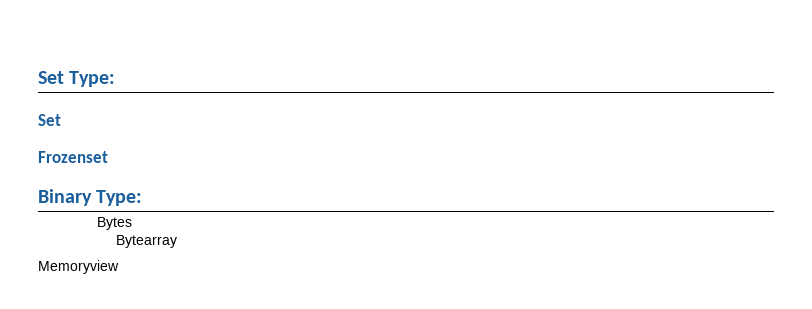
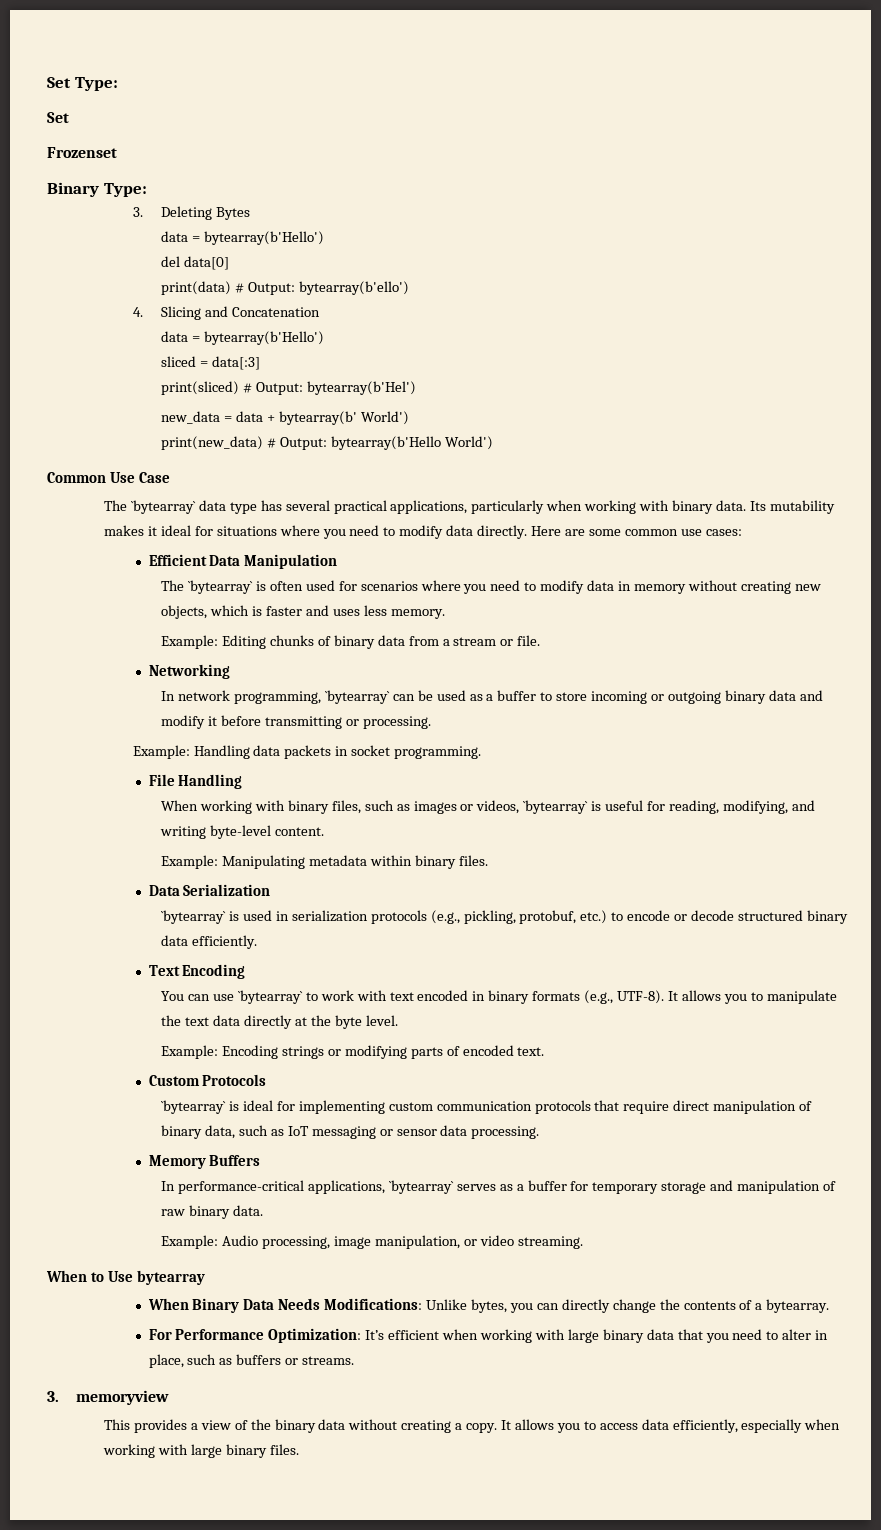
- Bytes
- Bytearray
- Memoryview
+ 3. Deleting Bytes
+ data = bytearray(b'Hello')
+ del data[0]
+ print(data) # Output: bytearray(b'ello')
+ 4. Slicing and Concatenation
+ data = bytearray(b'Hello')
+ sliced = data[:3]
+ print(sliced) # Output: bytearray(b'Hel')
+ new_data = data + bytearray(b' World')
+ print(new_data) # Output: bytearray(b'Hello World')
+ Common Use Case
+ The `bytearray` data type has several practical applications, particularly when working with binary data. Its mutability makes it ideal for situations where you need to modify data directly. Here are some common use cases:
+ Efficient Data Manipulation
+ The `bytearray` is often used for scenarios where you need to modify data in memory without creating new objects, which is faster and uses less memory.
+ Example: Editing chunks of binary data from a stream or file.
+ Networking
+ In network programming, `bytearray` can be used as a buffer to store incoming or outgoing binary data and modify it before transmitting or processing.
+ Example: Handling data packets in socket programming.
+ File Handling
+ When working with binary files, such as images or videos, `bytearray` is useful for reading, modifying, and writing byte-level content.
+ Example: Manipulating metadata within binary files.
+ Data Serialization
+ `bytearray` is used in serialization protocols (e.g., pickling, protobuf, etc.) to encode or decode structured binary data efficiently.
+ Text Encoding
+ You can use `bytearray` to work with text encoded in binary formats (e.g., UTF-8). It allows you to manipulate the text data directly at the byte level.
+ Example: Encoding strings or modifying parts of encoded text.
+ Custom Protocols
+ `bytearray` is ideal for implementing custom communication protocols that require direct manipulation of binary data, such as IoT messaging or sensor data processing.
+ Memory Buffers
+ In performance-critical applications, `bytearray` serves as a buffer for temporary storage and manipulation of raw binary data.
+ Example: Audio processing, image manipulation, or video streaming.
+ When to Use bytearray
+ When Binary Data Needs Modifications: Unlike bytes, you can directly change the contents of a bytearray.
+ For Performance Optimization: It’s efficient when working with large binary data that you need to alter in place, such as buffers or streams.
+ 3. memoryview
+ This provides a view of the binary data without creating a copy. It allows you to access data efficiently, especially when working with large binary files.

